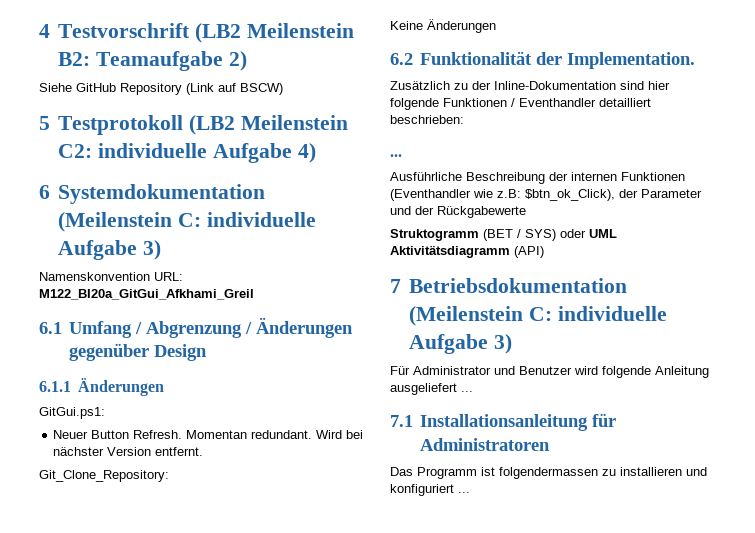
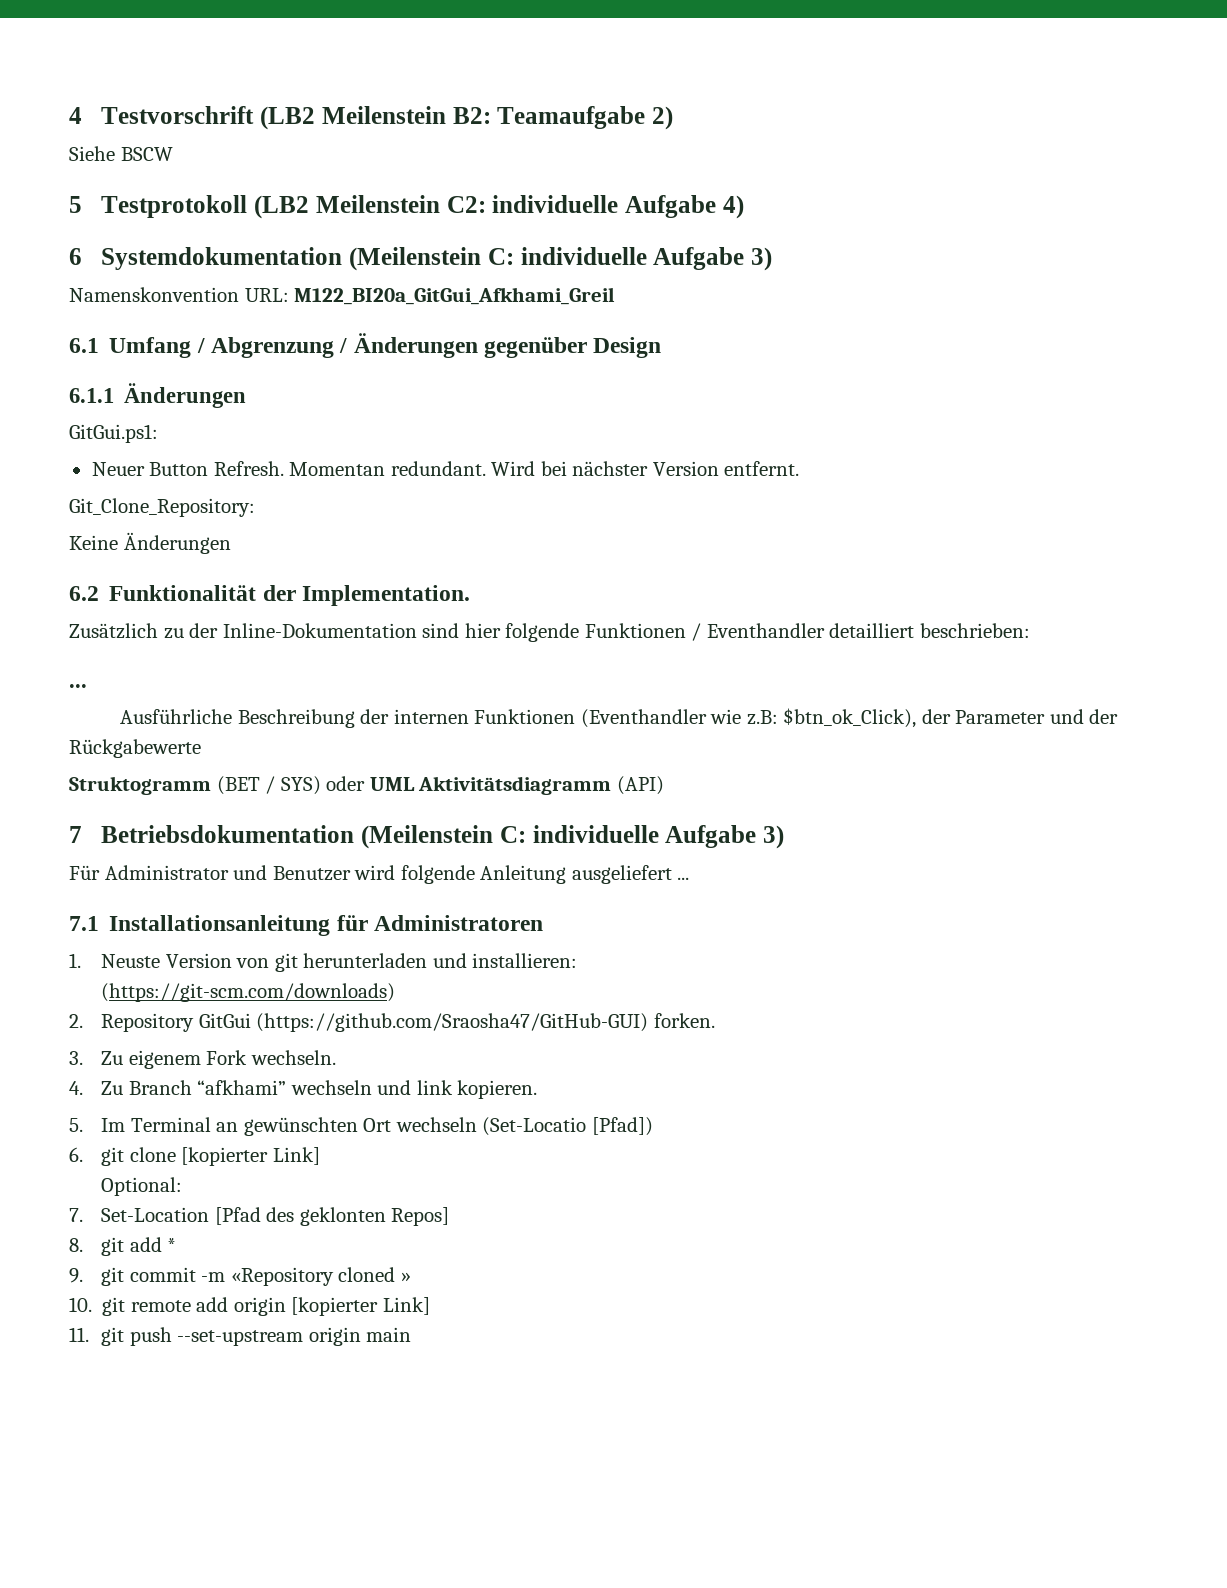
- Siehe GitHub Repository (Link auf BSCW)
+ Siehe BSCW
- Das Programm ist folgendermassen zu installieren und konfiguriert ...
+ 1. Neuste Version von git herunterladen und installieren:
+ (https://git-scm.com/downloads)
+ 2. Repository GitGui (https://github.com/Sraosha47/GitHub-GUI) forken.
+ 3. Zu eigenem Fork wechseln.
+ 4. Zu Branch “afkhami” wechseln und link kopieren.
+ 5. Im Terminal an gewünschten Ort wechseln (Set-Locatio [Pfad])
+ 6. git clone [kopierter Link]
+ Optional:
+ 7. Set-Location [Pfad des geklonten Repos]
+ 8. git add *
+ 9. git commit -m «Repository cloned »
+ 10. git remote add origin [kopierter Link]
+ 11. git push --set-upstream origin main

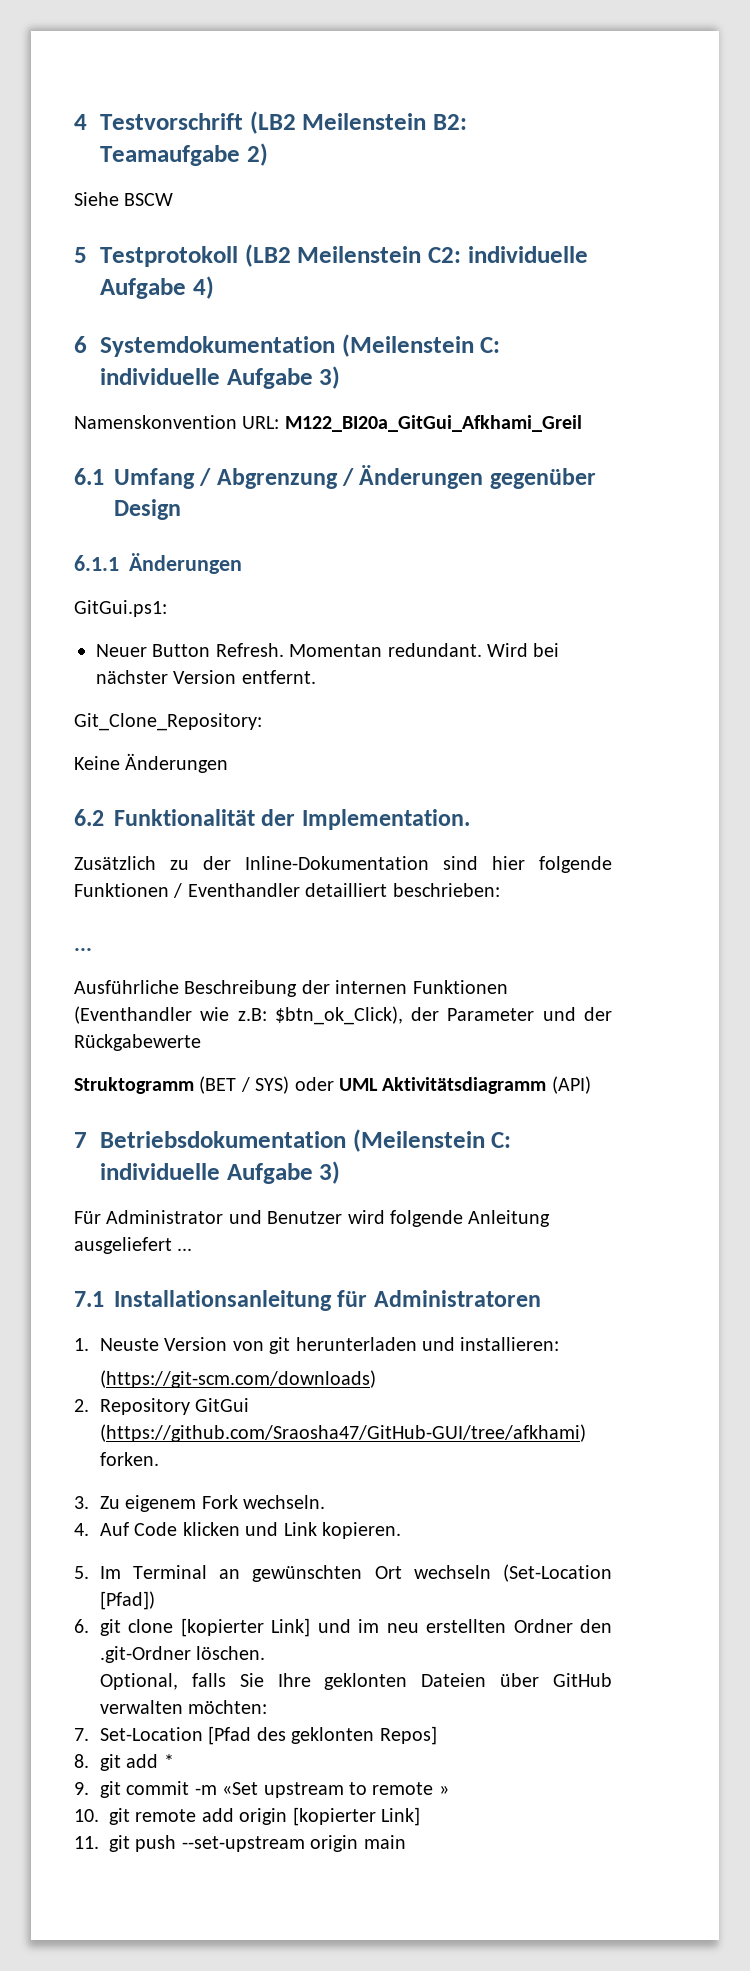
- 2. Repository GitGui (https://github.com/Sraosha47/GitHub-GUI) forken.
+ 2. Repository GitGui (https://github.com/Sraosha47/GitHub-GUI/tree/afkhami) forken.
- 4. Zu Branch “afkhami” wechseln und link kopieren.
+ 4. Auf Code klicken und Link kopieren.
- 5. Im Terminal an gewünschten Ort wechseln (Set-Locatio [Pfad])
+ 5. Im Terminal an gewünschten Ort wechseln (Set-Location [Pfad])
- 6. git clone [kopierter Link]
- Optional:
+ 6. git clone [kopierter Link] und im neu erstellten Ordner den .git-Ordner löschen.
+ Optional, falls Sie Ihre geklonten Dateien über GitHub verwalten möchten:
- 9. git commit -m «Repository cloned »
+ 9. git commit -m «Set upstream to remote »

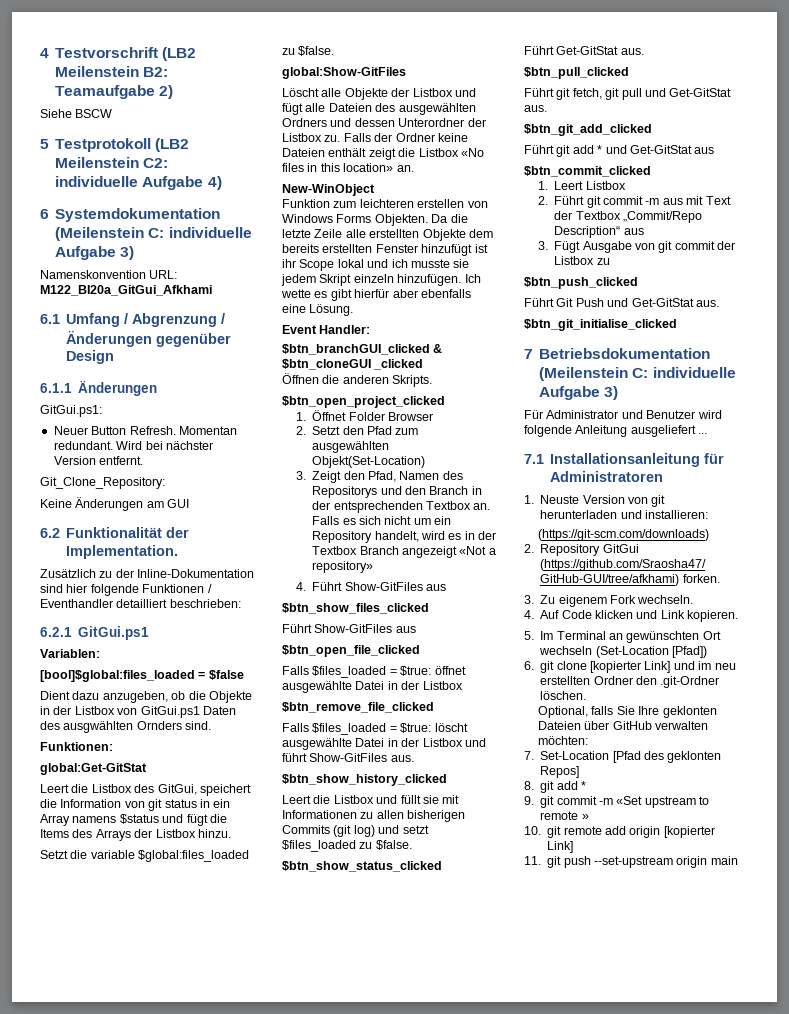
- Namenskonvention URL: M122_BI20a_GitGui_Afkhami_Greil
+ Namenskonvention URL: M122_BI20a_GitGui_Afkhami
- Keine Änderungen
+ Keine Änderungen am GUI
  Zusätzlich zu der Inline-Dokumentation sind hier folgende Funktionen / Eventhandler detailliert beschrieben:
- ...
- Ausführliche Beschreibung der internen Funktionen (Eventhandler wie z.B: $btn_ok_Click), der Parameter und der Rückgabewerte
- Struktogramm (BET / SYS) oder UML Aktivitätsdiagramm (API)
+ 6.2.1 GitGui.ps1
+ Variablen:
+ [bool]$global:files_loaded = $false
+ Dient dazu anzugeben, ob die Objekte in der Listbox von GitGui.ps1 Daten des ausgwählten Ornders sind.
+ Funktionen:
+ global:Get-GitStat
+ Leert die Listbox des GitGui, speichert die Information von git status in ein Array namens $status und fügt die Items des Arrays der Listbox hinzu.
+ Setzt die variable $global:files_loaded zu $false.
+ global:Show-GitFiles
+ Löscht alle Objekte der Listbox und fügt alle Dateien des ausgewählten Ordners und dessen Unterordner der Listbox zu. Falls der Ordner keine Dateien enthält zeigt die Listbox «No files in this location» an.
+ New-WinObject
+ Funktion zum leichteren erstellen von Windows Forms Objekten. Da die letzte Zeile alle erstellten Objekte dem bereits erstellten Fenster hinzufügt ist ihr Scope lokal und ich musste sie jedem Skript einzeln hinzufügen. Ich wette es gibt hierfür aber ebenfalls eine Lösung.
+ Event Handler:
+ $btn_branchGUI_clicked & $btn_cloneGUI _clicked
+ Öffnen die anderen Skripts.
+ $btn_open_project_clicked
+ 1. Öffnet Folder Browser
+ 2. Setzt den Pfad zum ausgewählten Objekt(Set-Location)
+ 3. Zeigt den Pfad, Namen des Repositorys und den Branch in der entsprechenden Textbox an. Falls es sich nicht um ein Repository handelt, wird es in der Textbox Branch angezeigt «Not a repository»
+ 4. Führt Show-GitFiles aus
+ $btn_show_files_clicked
+ Führt Show-GitFiles aus
+ $btn_open_file_clicked
+ Falls $files_loaded = $true: öffnet ausgewählte Datei in der Listbox
+ $btn_remove_file_clicked
+ Falls $files_loaded = $true: löscht ausgewählte Datei in der Listbox und führt Show-GitFiles aus.
+ $btn_show_history_clicked
+ Leert die Listbox und füllt sie mit Informationen zu allen bisherigen Commits (git log) und setzt $files_loaded zu $false.
+ $btn_show_status_clicked
+ Führt Get-GitStat aus.
+ $btn_pull_clicked
+ Führt git fetch, git pull und Get-GitStat aus.
+ $btn_git_add_clicked
+ Führt git add * und Get-GitStat aus
+ $btn_commit_clicked
+ 1. Leert Listbox
+ 2. Führt git commit -m aus mit Text der Textbox „Commit/Repo Description“ aus
+ 3. Fügt Ausgabe von git commit der Listbox zu
+ $btn_push_clicked
+ Führt Git Push und Get-GitStat aus.
+ $btn_git_initialise_clicked

